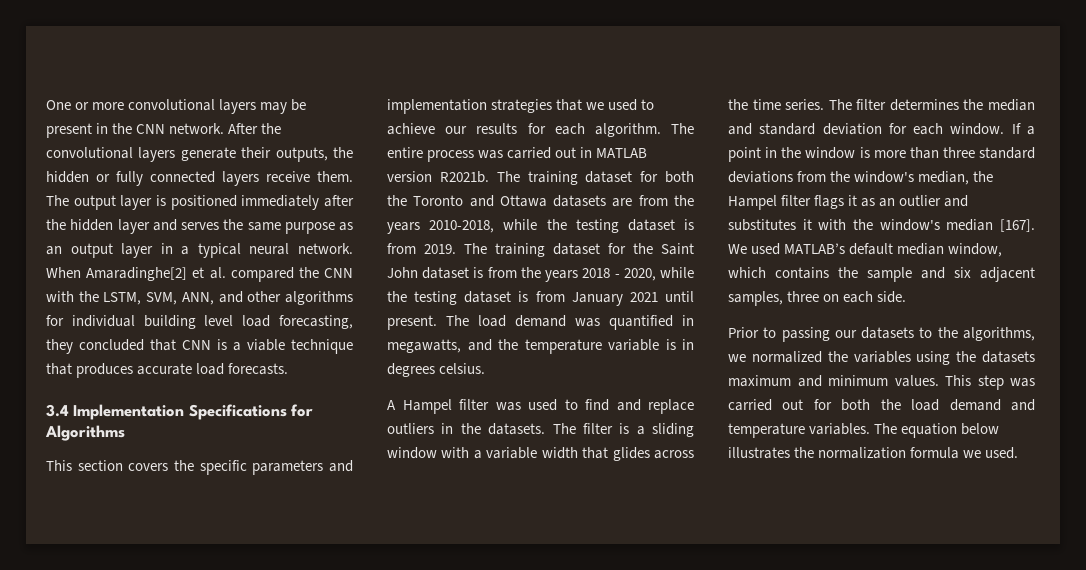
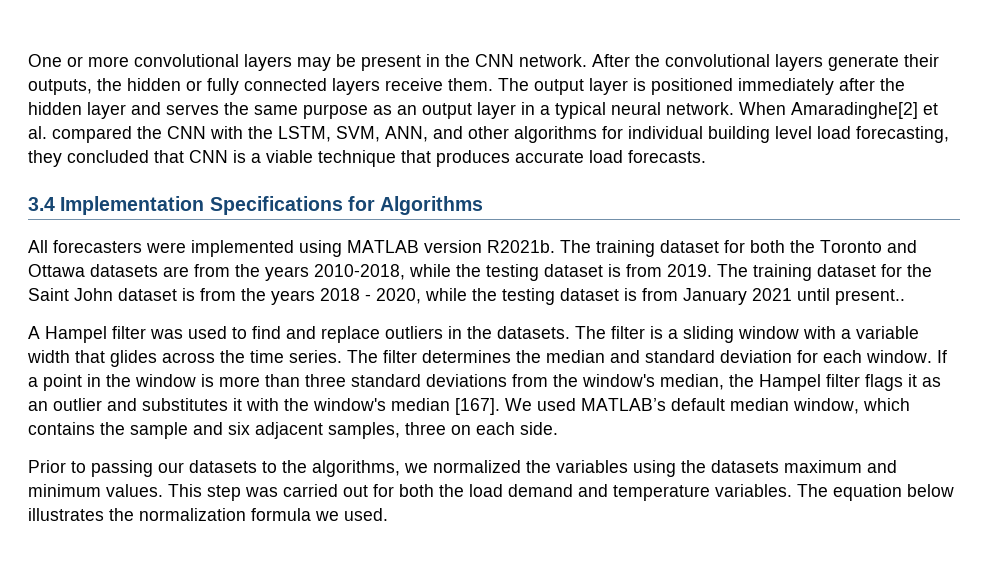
- This section covers the specific parameters and implementation strategies that we used to achieve our results for each algorithm. The entire process was carried out in MATLAB version R2021b.
+ All forecasters were implemented using MATLAB version R2021b.
- The training dataset for the Saint John dataset is from the years 2018 - 2020, while the testing dataset is from January 2021 until present. The load demand was quantified in megawatts, and the temperature variable is in degrees celsius.
+ The training dataset for the Saint John dataset is from the years 2018 - 2020, while the testing dataset is from January 2021 until present..

